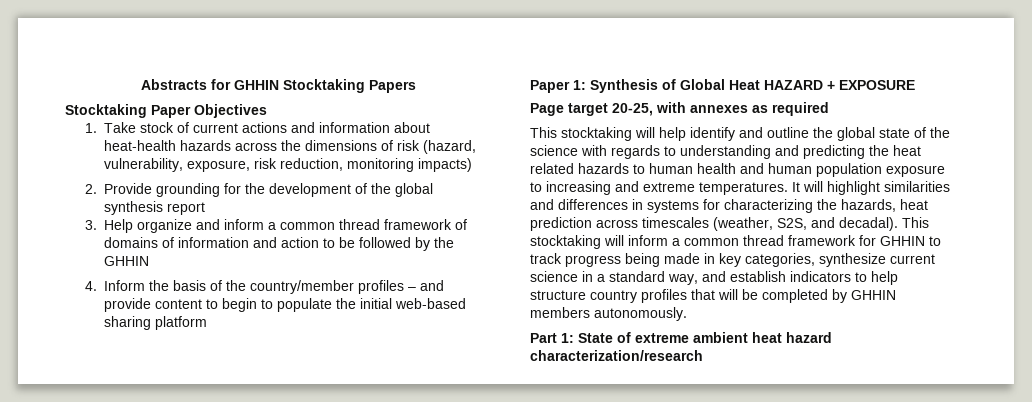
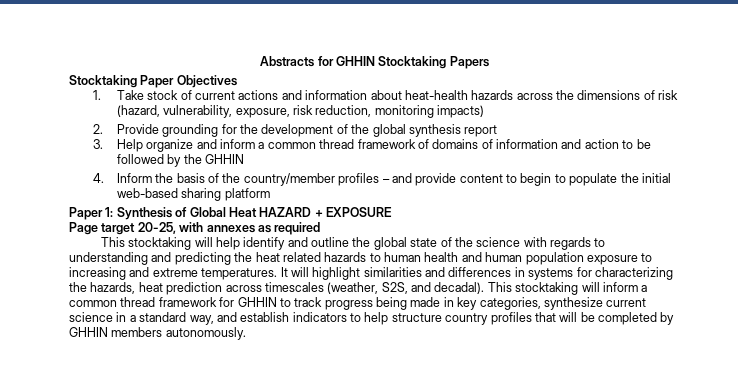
- Part 1: State of extreme ambient heat hazard characterization/research

